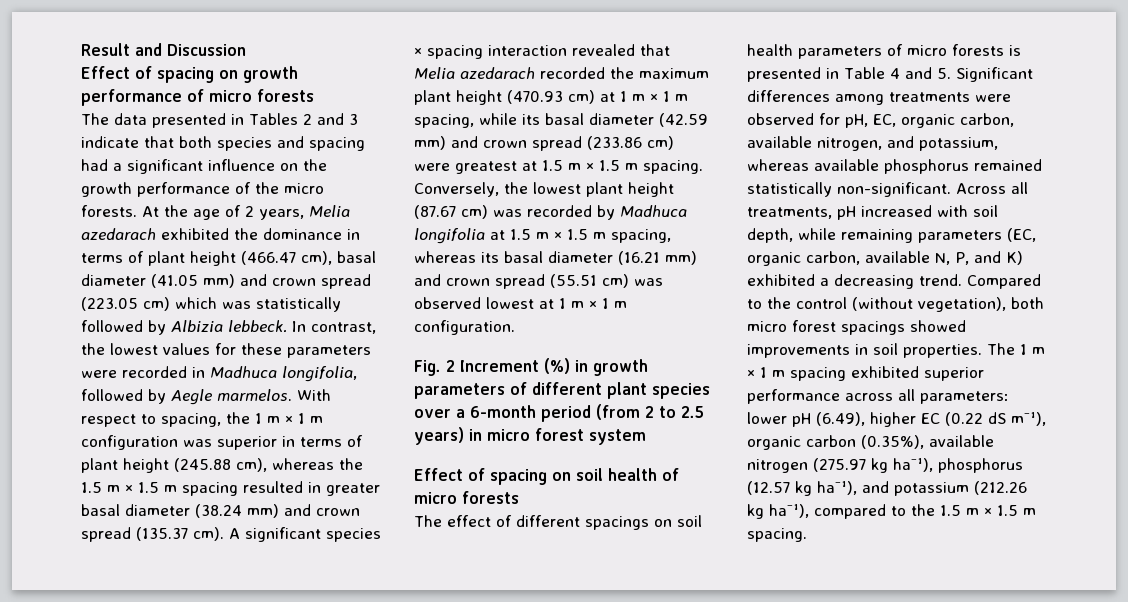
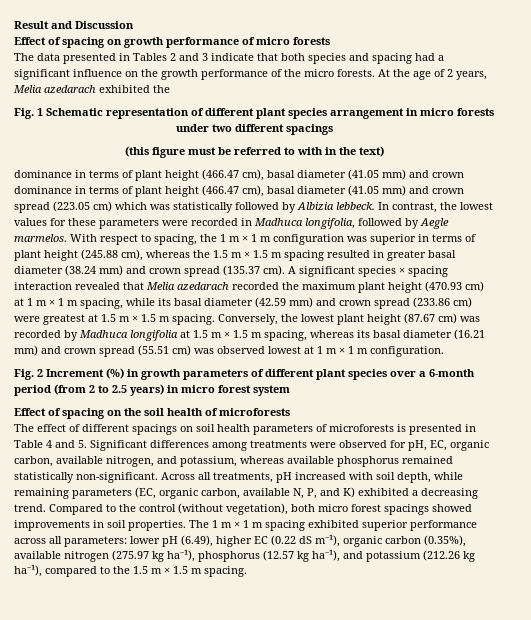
- At the age of 2 years, Melia azedarach exhibited the dominance in terms of plant height (466.47 cm), basal diameter (41.05 mm) and crown spread (223.05 cm) which was statistically followed by Albizia lebbeck.
+ At the age of 2 years, Melia azedarach exhibited the
+ Fig. 1 Schematic representation of different plant species arrangement in micro forests under two different spacings
+ (this figure must be referred to with in the text)
+ dominance in terms of plant height (466.47 cm), basal diameter (41.05 mm) and crown dominance in terms of plant height (466.47 cm), basal diameter (41.05 mm) and crown spread (223.05 cm) which was statistically followed by Albizia lebbeck.
- Effect of spacing on soil health of micro forests
+ Effect of spacing on the soil health of microforests
- The effect of different spacings on soil health parameters of micro forests is presented in Table 4 and 5. Significant differences among treatments were observed for pH, EC, organic carbon, available nitrogen, and potassium, whereas available phosphorus remained statistically non-significant.
+ The effect of different spacings on soil health parameters of microforests is presented in Table 4 and 5. Significant differences among treatments were observed for pH, EC, organic carbon, available nitrogen, and potassium, whereas available phosphorus remained statistically non-significant.

